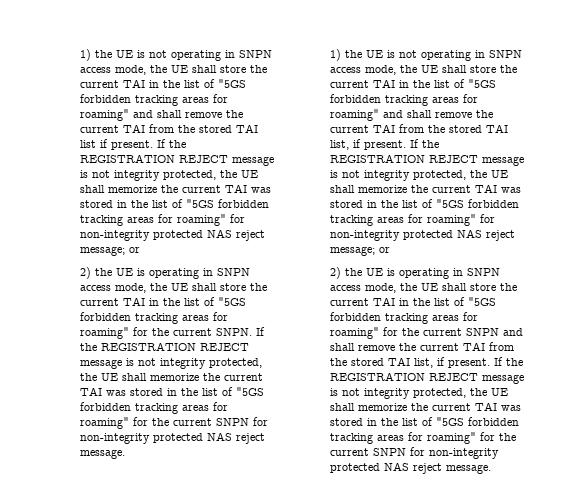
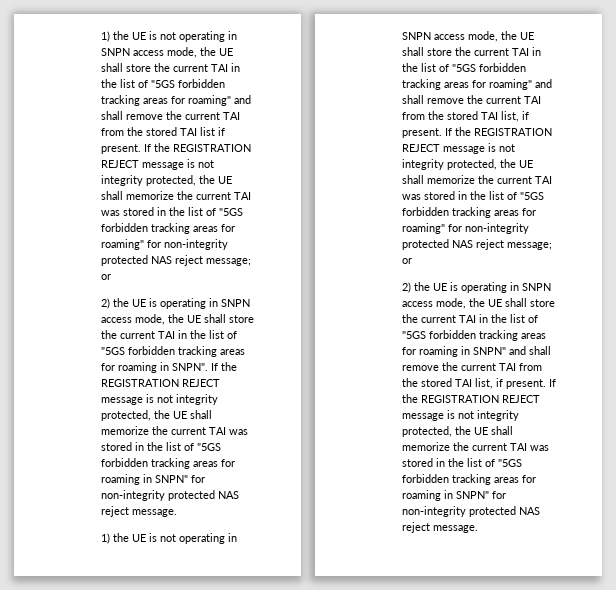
- 2) the UE is operating in SNPN access mode, the UE shall store the current TAI in the list of "5GS forbidden tracking areas for roaming" for the current SNPN. If the REGISTRATION REJECT message is not integrity protected, the UE shall memorize the current TAI was stored in the list of "5GS forbidden tracking areas for roaming" for the current SNPN for non-integrity protected NAS reject message.
+ 2) the UE is operating in SNPN access mode, the UE shall store the current TAI in the list of "5GS forbidden tracking areas for roaming in SNPN". If the REGISTRATION REJECT message is not integrity protected, the UE shall memorize the current TAI was stored in the list of "5GS forbidden tracking areas for roaming in SNPN" for non-integrity protected NAS reject message.
- 2) the UE is operating in SNPN access mode, the UE shall store the current TAI in the list of "5GS forbidden tracking areas for roaming" for the current SNPN and shall remove the current TAI from the stored TAI list, if present. If the REGISTRATION REJECT message is not integrity protected, the UE shall memorize the current TAI was stored in the list of "5GS forbidden tracking areas for roaming" for the current SNPN for non-integrity protected NAS reject message.
+ 2) the UE is operating in SNPN access mode, the UE shall store the current TAI in the list of "5GS forbidden tracking areas for roaming in SNPN" and shall remove the current TAI from the stored TAI list, if present. If the REGISTRATION REJECT message is not integrity protected, the UE shall memorize the current TAI was stored in the list of "5GS forbidden tracking areas for roaming in SNPN" for non-integrity protected NAS reject message.

